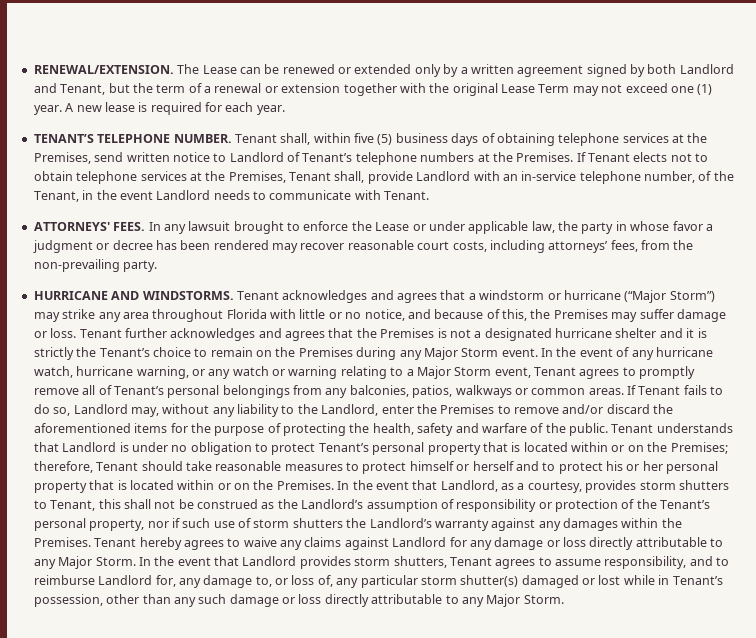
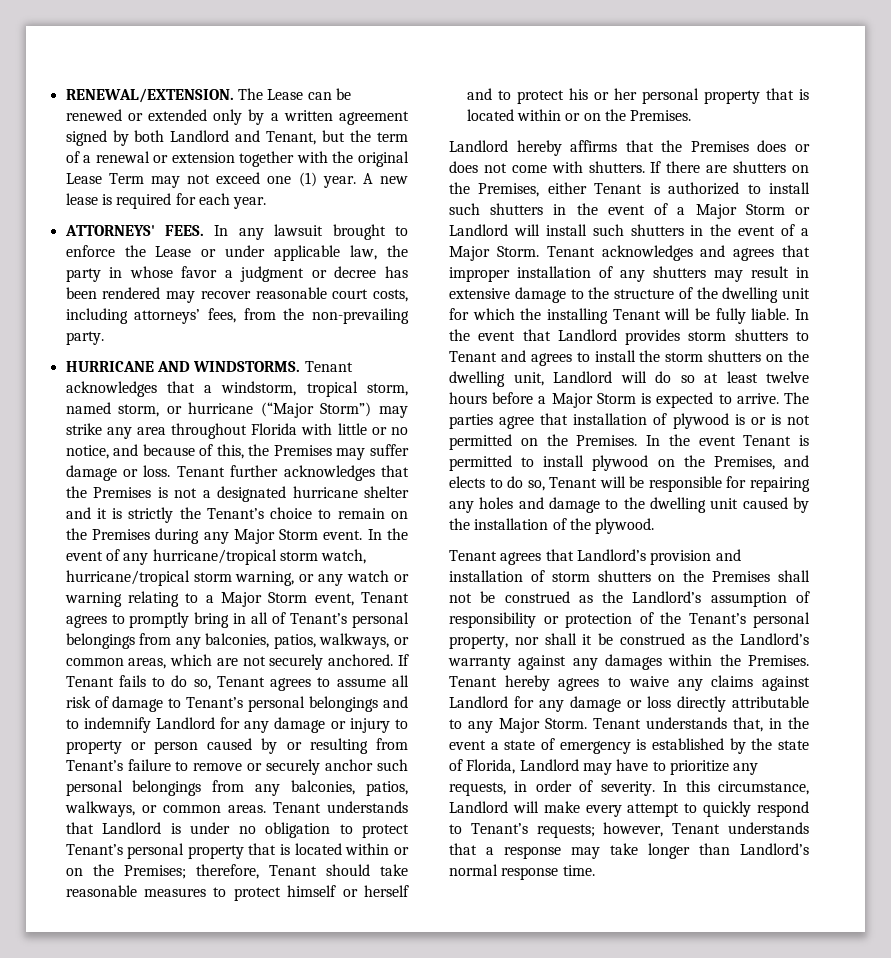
- TENANT’S TELEPHONE NUMBER. Tenant shall, within five (5) business days of obtaining telephone services at the Premises, send written notice to Landlord of Tenant’s telephone numbers at the Premises. If Tenant elects not to obtain telephone services at the Premises, Tenant shall, provide Landlord with an in-service telephone number, of the Tenant, in the event Landlord needs to communicate with Tenant.
- Tenant acknowledges and agrees that a windstorm or hurricane (“Major Storm”) may strike any area throughout Florida with little or no notice, and because of this, the Premises may suffer damage or loss.
+ Tenant acknowledges that a windstorm, tropical storm, named storm, or hurricane (“Major Storm”) may strike any area throughout Florida with little or no notice, and because of this, the Premises may suffer damage or loss.
- Tenant further acknowledges and agrees that the Premises is not a designated hurricane shelter and it is strictly the Tenant’s choice to remain on the Premises during any Major Storm event.
+ Tenant further acknowledges that the Premises is not a designated hurricane shelter and it is strictly the Tenant’s choice to remain on the Premises during any Major Storm event.
- In the event of any hurricane watch, hurricane warning, or any watch or warning relating to a Major Storm event, Tenant agrees to promptly remove all of Tenant’s personal belongings from any balconies, patios, walkways or common areas.
+ In the event of any hurricane/tropical storm watch, hurricane/tropical storm warning, or any watch or warning relating to a Major Storm event, Tenant agrees to promptly bring in all of Tenant’s personal belongings from any balconies, patios, walkways, or common areas, which are not securely anchored.
- If Tenant fails to do so, Landlord may, without any liability to the Landlord, enter the Premises to remove and/or discard the aforementioned items for the purpose of protecting the health, safety and warfare of the public.
+ If Tenant fails to do so, Tenant agrees to assume all risk of damage to Tenant’s personal belongings and to indemnify Landlord for any damage or injury to property or person caused by or resulting from Tenant’s failure to remove or securely anchor such personal belongings from any balconies, patios, walkways, or common areas.
- therefore, Tenant should take reasonable measures to protect himself or herself and to protect his or her personal property that is located within or on the Premises. In the event that Landlord, as a courtesy, provides storm shutters to Tenant, this shall not be construed as the Landlord’s assumption of responsibility or protection of the Tenant’s personal property, nor if such use of storm shutters the Landlord’s warranty against any damages within the Premises.
+ therefore, Tenant should take reasonable measures to protect himself or herself and to protect his or her personal property that is located within or on the Premises.
+ Landlord hereby affirms that the Premises does or does not come with shutters. If there are shutters on the Premises, either Tenant is authorized to install such shutters in the event of a Major Storm or Landlord will install such shutters in the event of a Major Storm. Tenant acknowledges and agrees that improper installation of any shutters may result in extensive damage to the structure of the dwelling unit for which the installing Tenant will be fully liable. In the event that Landlord provides storm shutters to Tenant and agrees to install the storm shutters on the dwelling unit, Landlord will do so at least twelve hours before a Major Storm is expected to arrive. The parties agree that installation of plywood is or is not permitted on the Premises. In the event Tenant is permitted to install plywood on the Premises, and elects to do so, Tenant will be responsible for repairing any holes and damage to the dwelling unit caused by the installation of the plywood.
+ Tenant agrees that Landlord’s provision and installation of storm shutters on the Premises shall not be construed as the Landlord’s assumption of responsibility or protection of the Tenant’s personal property, nor shall it be construed as the Landlord’s warranty against any damages within the Premises.
- In the event that Landlord provides storm shutters, Tenant agrees to assume responsibility, and to reimburse Landlord for, any damage to, or loss of, any particular storm shutter(s) damaged or lost while in Tenant’s possession, other than any such damage or loss directly attributable to any Major Storm.
+ Tenant understands that, in the event a state of emergency is established by the state of Florida, Landlord may have to prioritize any requests, in order of severity. In this circumstance, Landlord will make every attempt to quickly respond to Tenant’s requests; however, Tenant understands that a response may take longer than Landlord’s normal response time.

